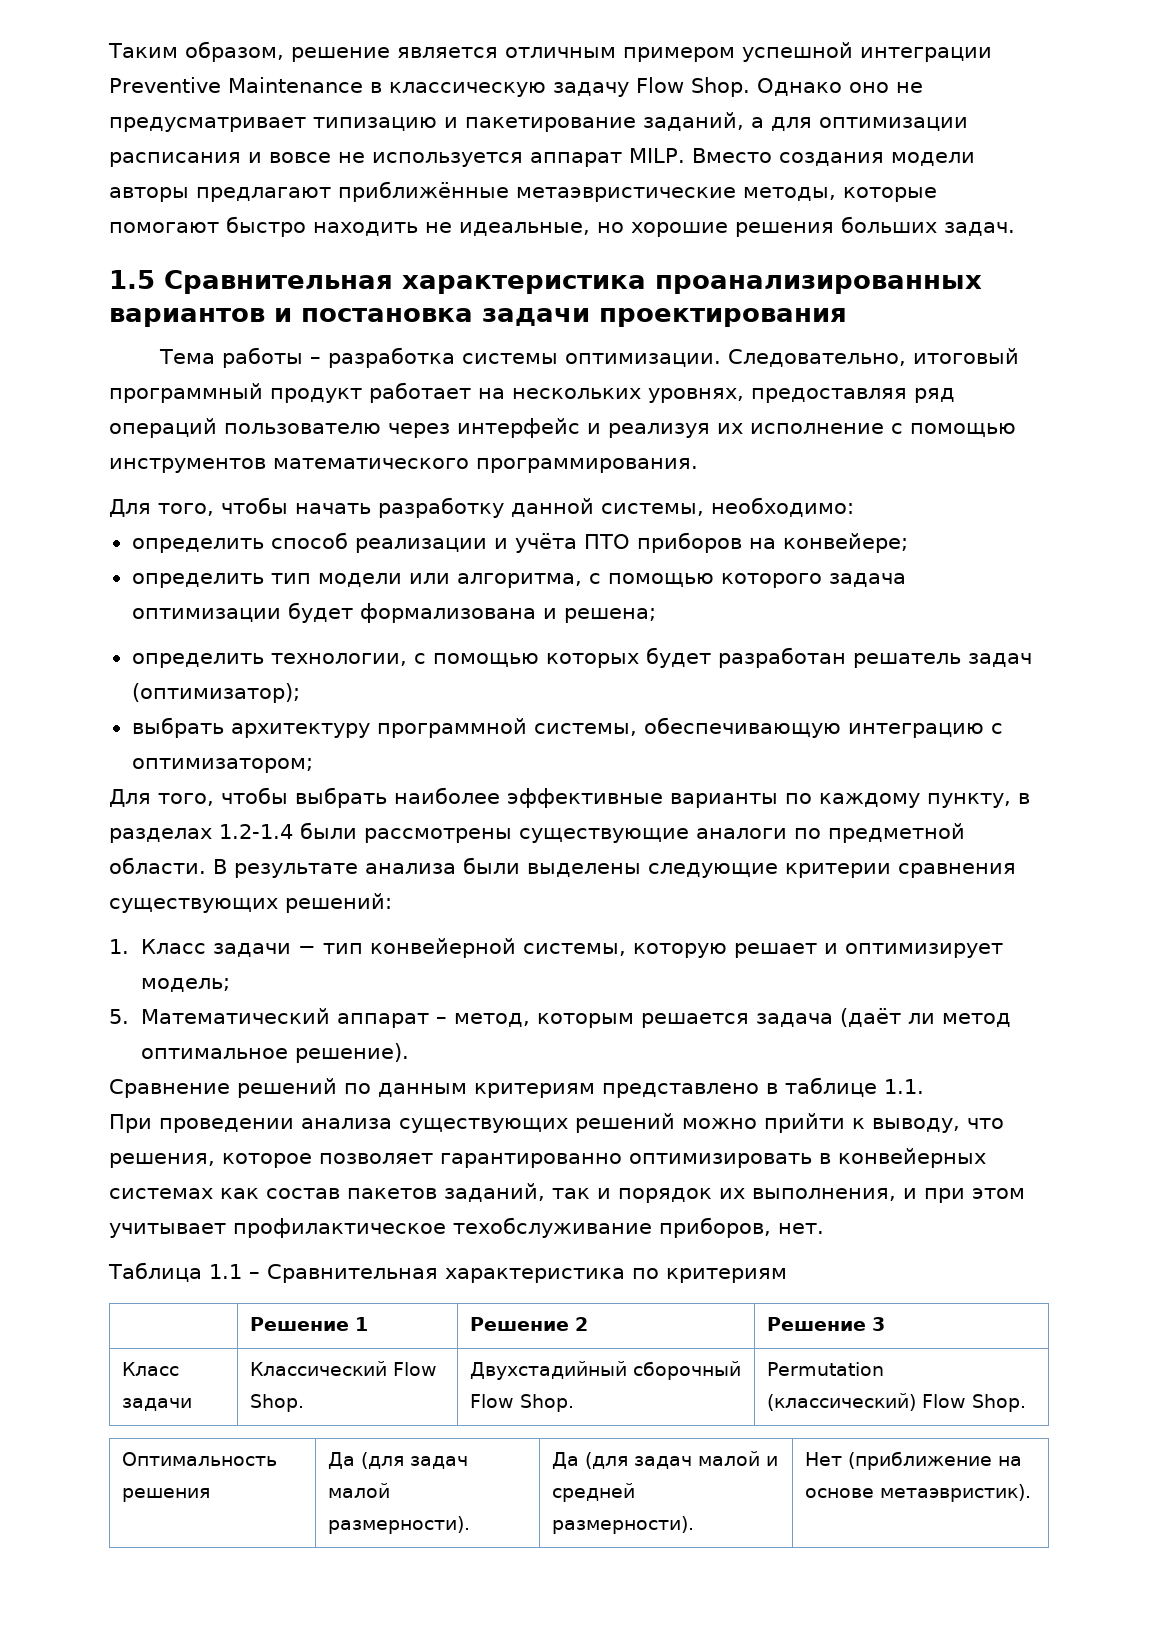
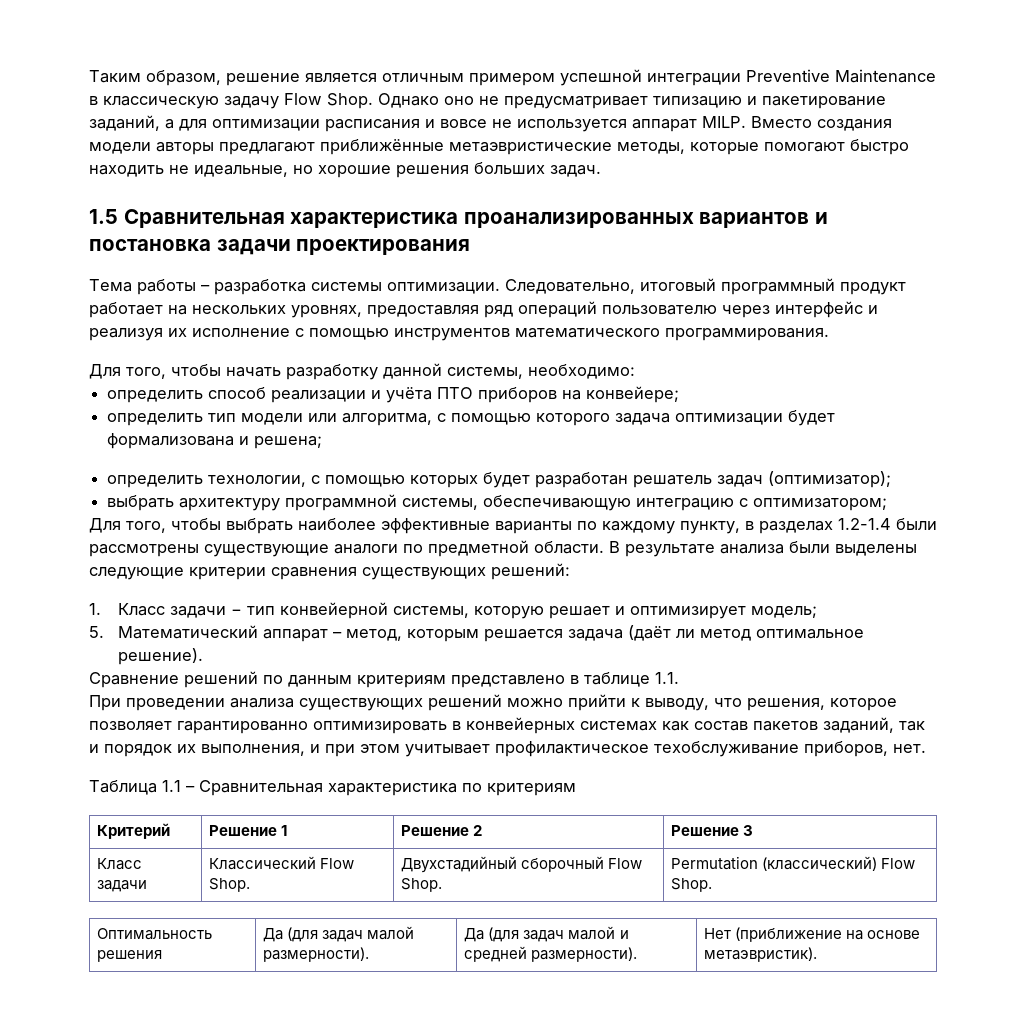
- | Решение 1 | Решение 2 | Решение 3
+ Критерий | Решение 1 | Решение 2 | Решение 3

